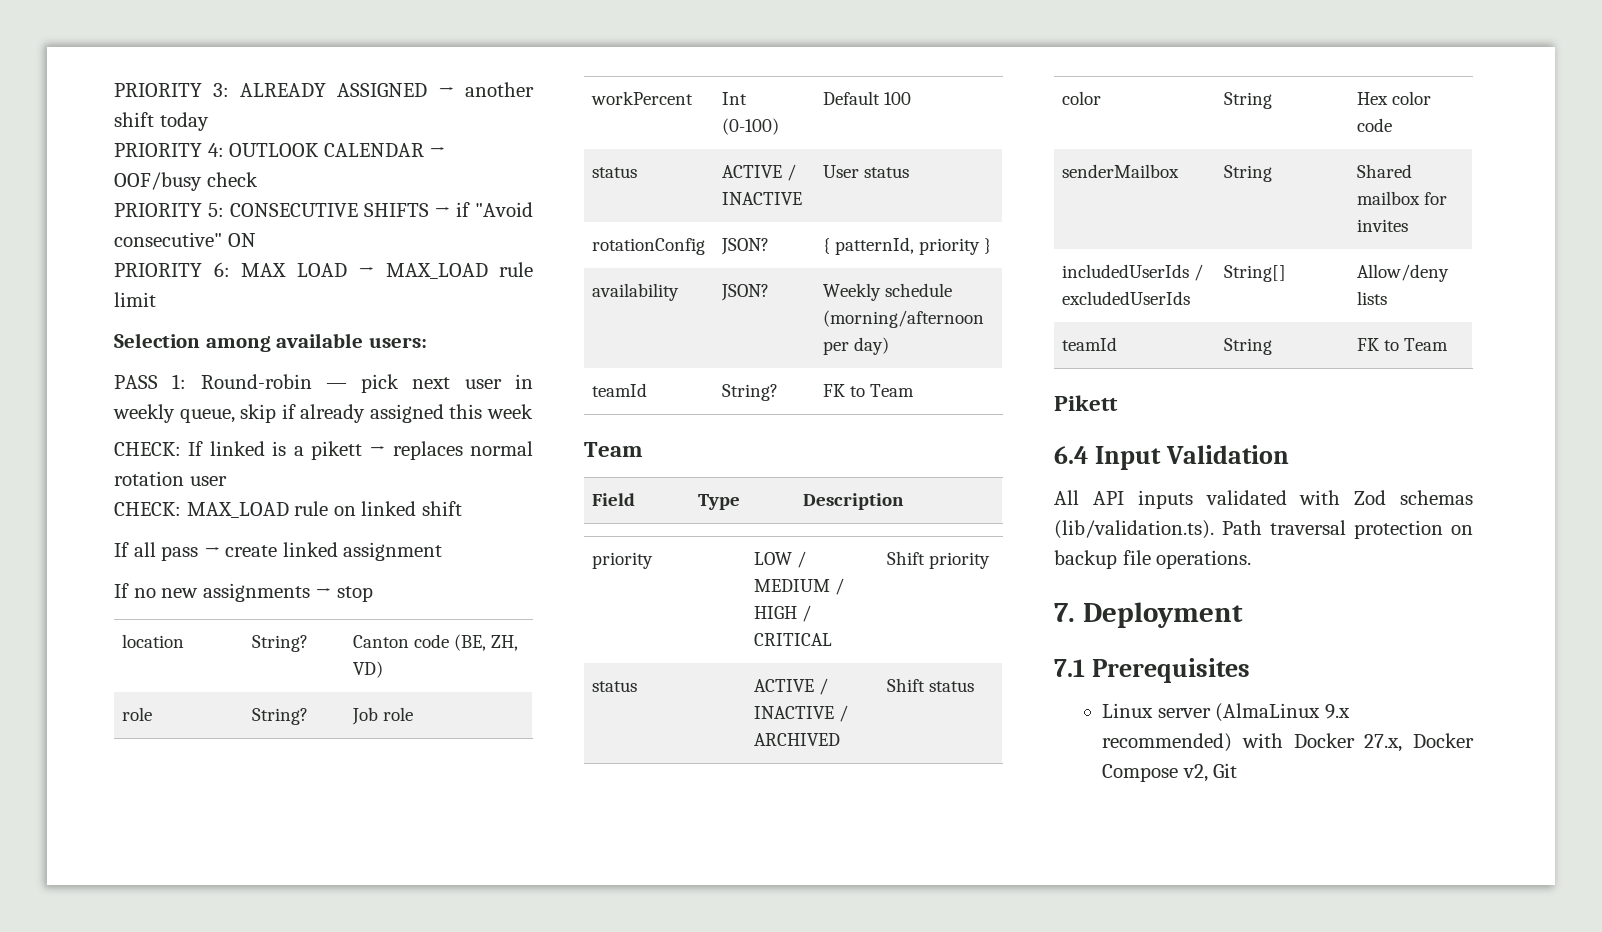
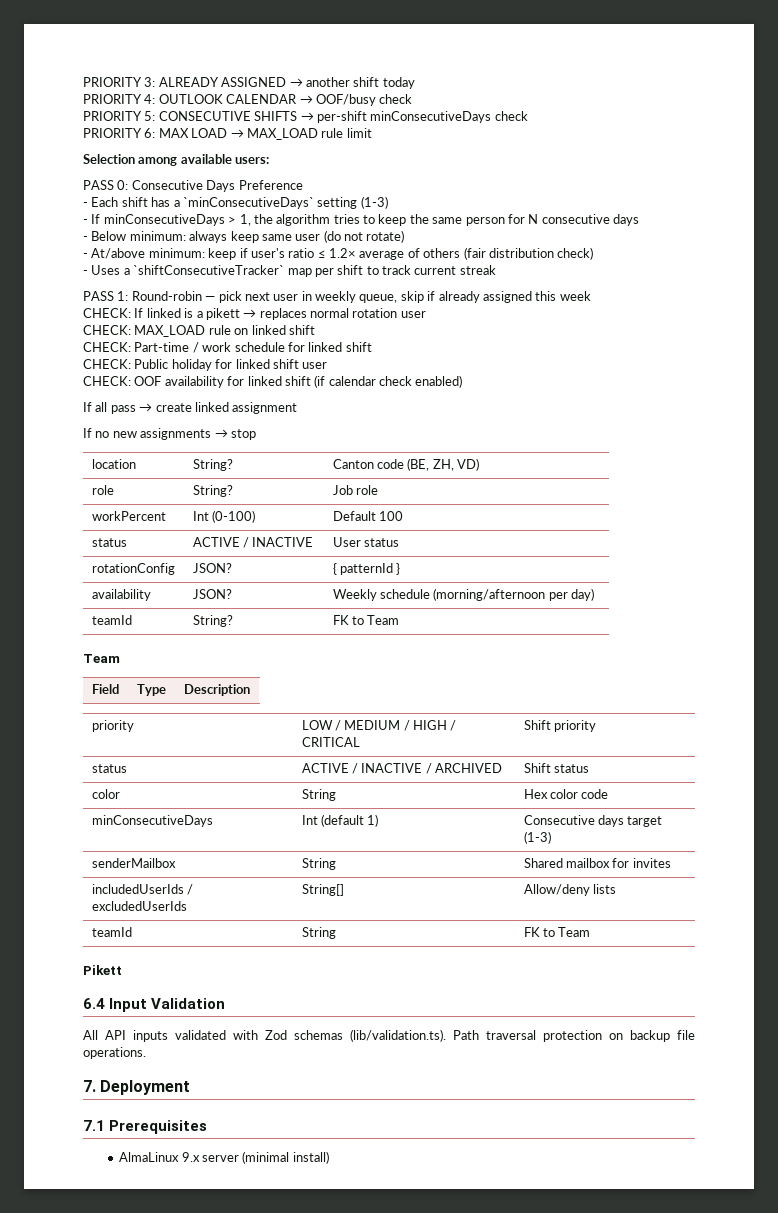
- PRIORITY 5: CONSECUTIVE SHIFTS → if "Avoid consecutive" ON
+ PRIORITY 5: CONSECUTIVE SHIFTS → per-shift minConsecutiveDays check
+ PASS 0: Consecutive Days Preference
+ - Each shift has a `minConsecutiveDays` setting (1-3)
+ - If minConsecutiveDays > 1, the algorithm tries to keep the same person for N consecutive days
+ - Below minimum: always keep same user (do not rotate)
+ - At/above minimum: keep if user's ratio ≤ 1.2× average of others (fair distribution check)
+ - Uses a `shiftConsecutiveTracker` map per shift to track current streak
+ CHECK: Part-time / work schedule for linked shift
+ CHECK: Public holiday for linked shift user
+ CHECK: OOF availability for linked shift (if calendar check enabled)
- rotationConfig | JSON? | { patternId, priority }
+ rotationConfig | JSON? | { patternId }
+ minConsecutiveDays | Int (default 1) | Consecutive days target (1-3)
- Linux server (AlmaLinux 9.x recommended) with Docker 27.x, Docker Compose v2, Git
+ AlmaLinux 9.x server (minimal install)

